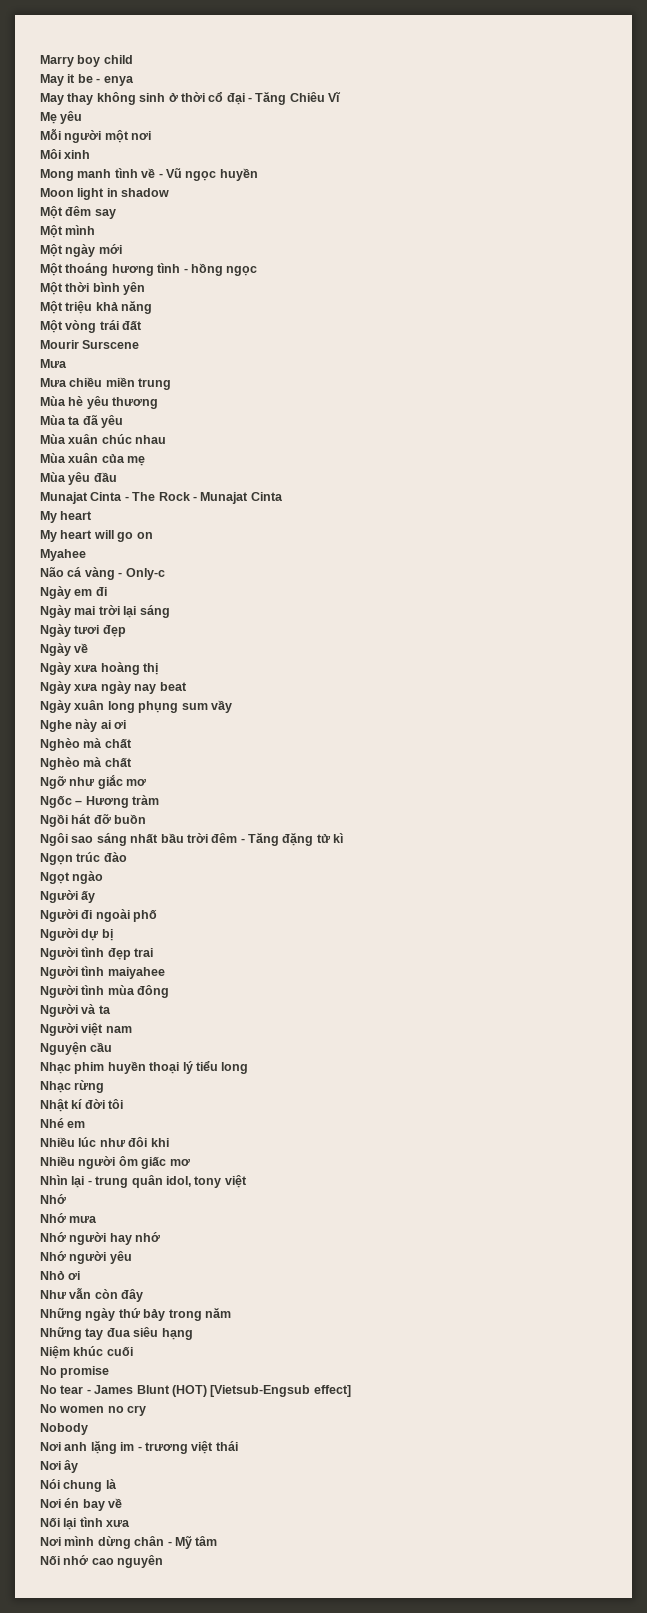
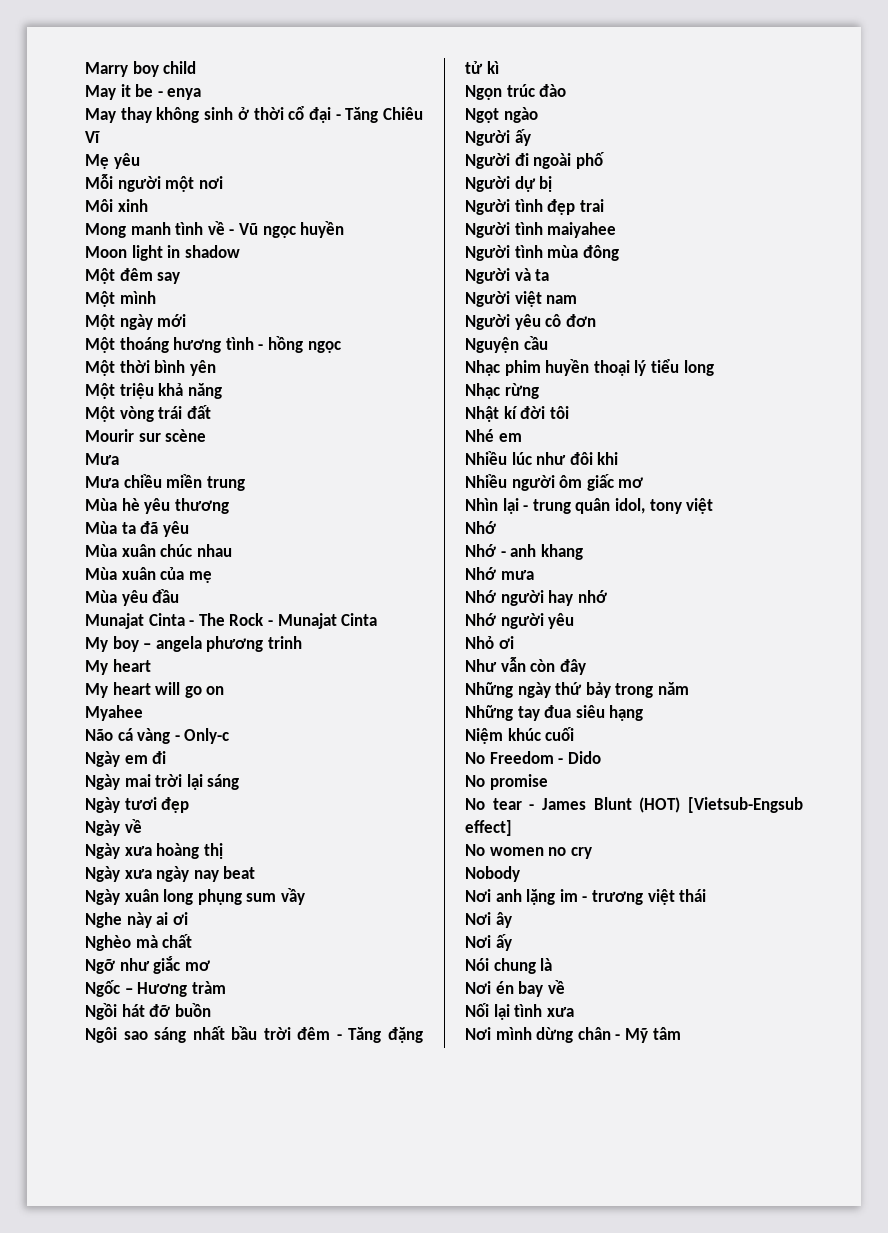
- Mourir Surscene
+ Mourir sur scène
+ My boy – angela phương trinh
  Nghe này ai ơi
- Nghèo mà chất
+ Người yêu cô đơn
+ Nhớ - anh khang
+ No Freedom - Dido
+ Nơi ấy
- Nối nhớ cao nguyên

